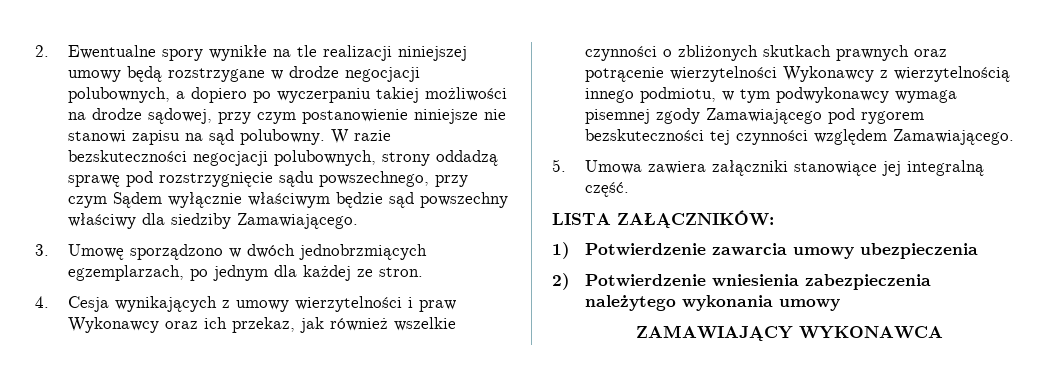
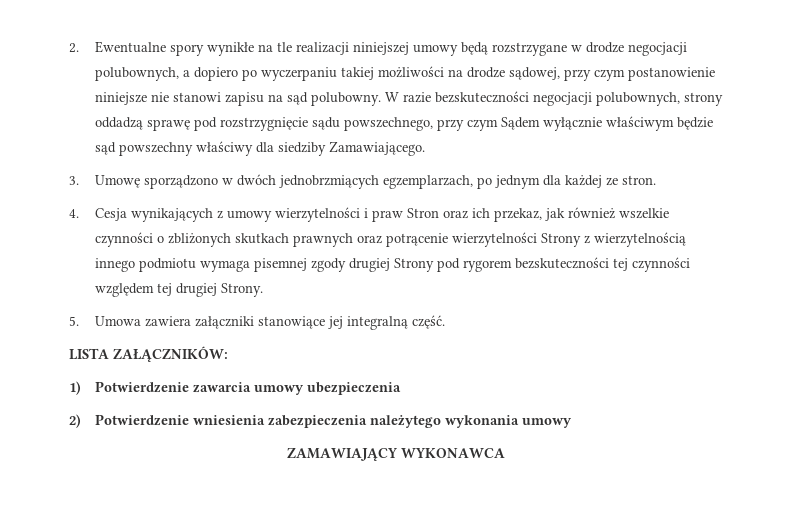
- 4. Cesja wynikających z umowy wierzytelności i praw Wykonawcy oraz ich przekaz, jak również wszelkie czynności o zbliżonych skutkach prawnych oraz potrącenie wierzytelności Wykonawcy z wierzytelnością innego podmiotu, w tym podwykonawcy wymaga pisemnej zgody Zamawiającego pod rygorem bezskuteczności tej czynności względem Zamawiającego.
+ 4. Cesja wynikających z umowy wierzytelności i praw Stron oraz ich przekaz, jak również wszelkie czynności o zbliżonych skutkach prawnych oraz potrącenie wierzytelności Strony z wierzytelnością innego podmiotu wymaga pisemnej zgody drugiej Strony pod rygorem bezskuteczności tej czynności względem tej drugiej Strony.

